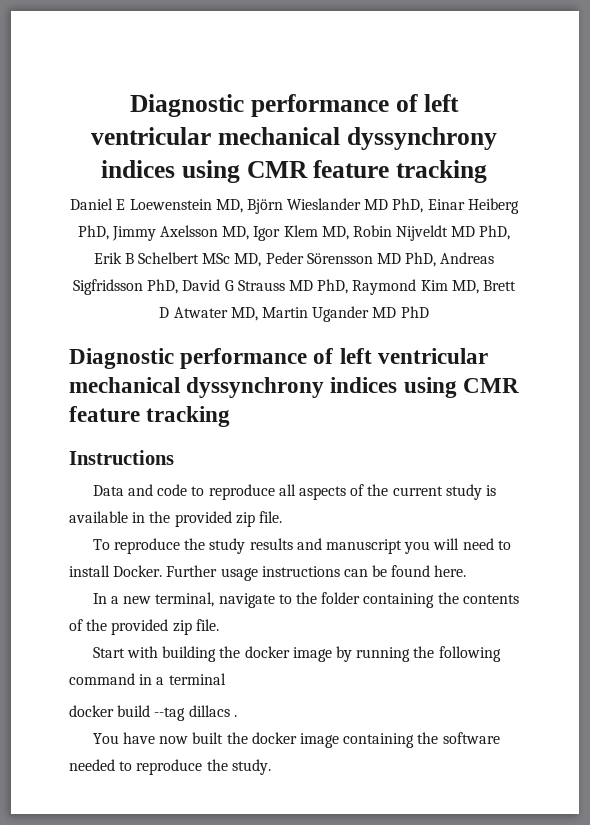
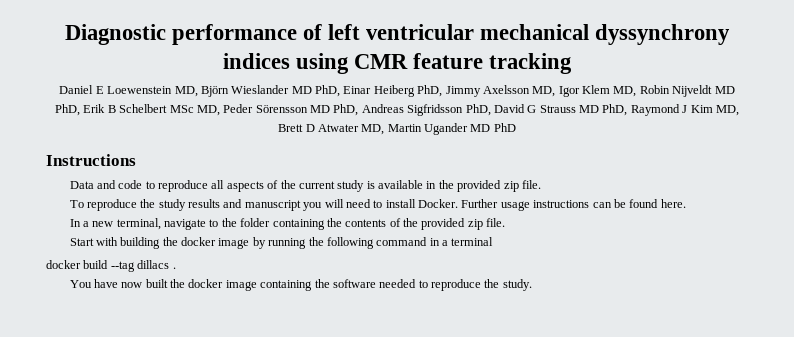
- Daniel E Loewenstein MD, Björn Wieslander MD PhD, Einar Heiberg PhD, Jimmy Axelsson MD, Igor Klem MD, Robin Nijveldt MD PhD, Erik B Schelbert MSc MD, Peder Sörensson MD PhD, Andreas Sigfridsson PhD, David G Strauss MD PhD, Raymond Kim MD, Brett D Atwater MD, Martin Ugander MD PhD
- Diagnostic performance of left ventricular mechanical dyssynchrony indices using CMR feature tracking
+ Daniel E Loewenstein MD, Björn Wieslander MD PhD, Einar Heiberg PhD, Jimmy Axelsson MD, Igor Klem MD, Robin Nijveldt MD PhD, Erik B Schelbert MSc MD, Peder Sörensson MD PhD, Andreas Sigfridsson PhD, David G Strauss MD PhD, Raymond J Kim MD, Brett D Atwater MD, Martin Ugander MD PhD

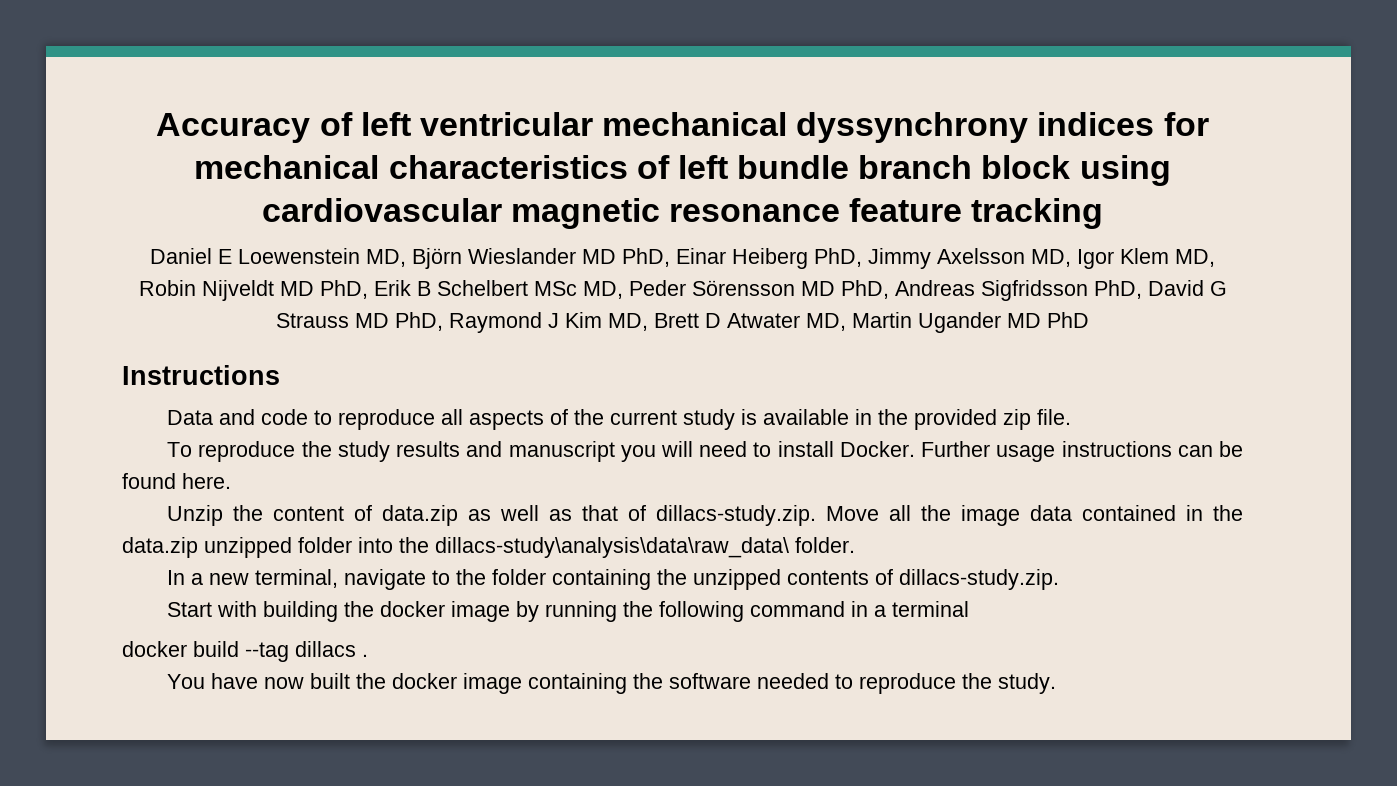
- Diagnostic performance of left ventricular mechanical dyssynchrony indices using CMR feature tracking
+ Accuracy of left ventricular mechanical dyssynchrony indices for mechanical characteristics of left bundle branch block using cardiovascular magnetic resonance feature tracking
+ Unzip the content of data.zip as well as that of dillacs-study.zip. Move all the image data contained in the data.zip unzipped folder into the dillacs-study\analysis\data\raw_data\ folder.
- In a new terminal, navigate to the folder containing the contents of the provided zip file.
+ In a new terminal, navigate to the folder containing the unzipped contents of dillacs-study.zip.

